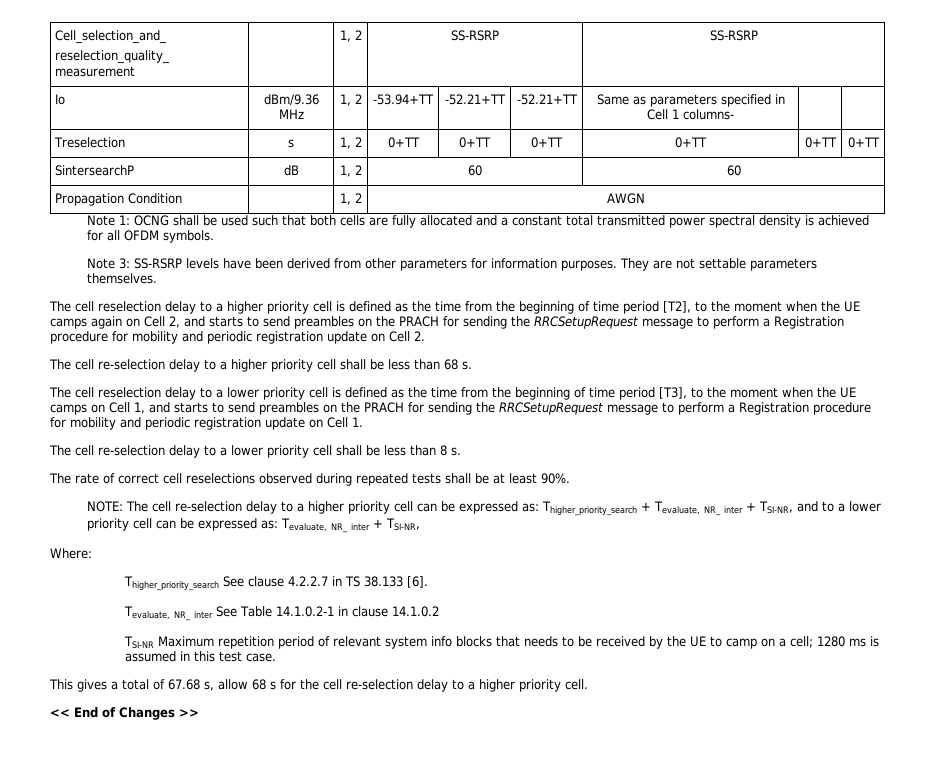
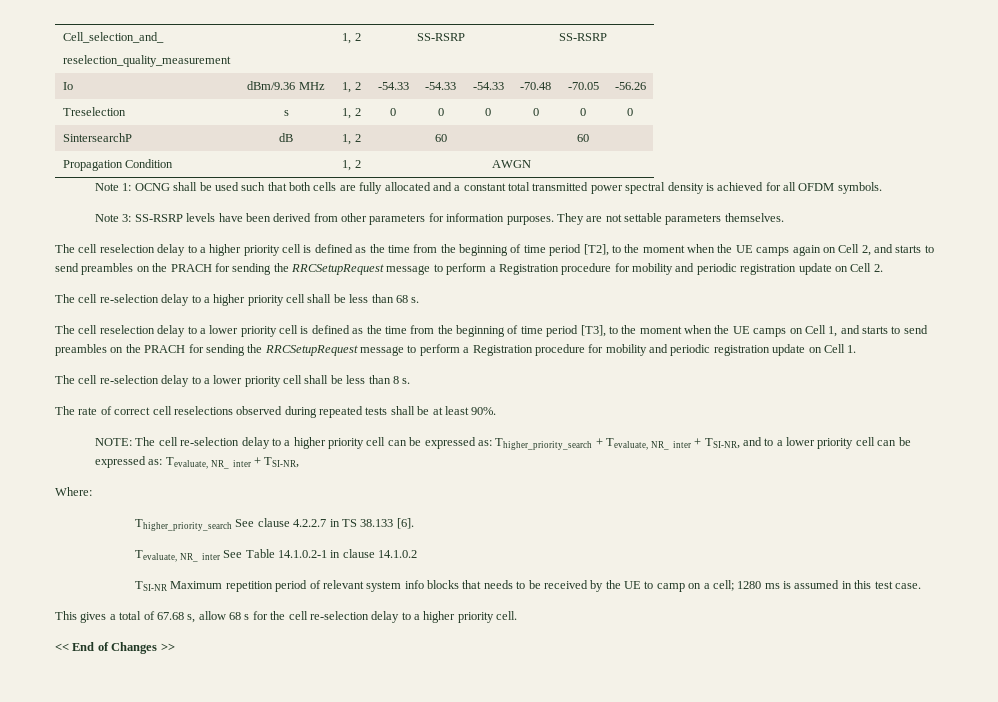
- Io | dBm/9.36 MHz | 1, 2 | -53.94+TT | -52.21+TT | -52.21+TT | Same as parameters specified in Cell 1 columns- | |
- Treselection | s | 1, 2 | 0+TT | 0+TT | 0+TT | 0+TT | 0+TT | 0+TT
+ Io | dBm/9.36 MHz | 1, 2 | -54.33 | -54.33 | -54.33 | -70.48 | -70.05 | -56.26
+ Treselection | s | 1, 2 | 0 | 0 | 0 | 0 | 0 | 0

